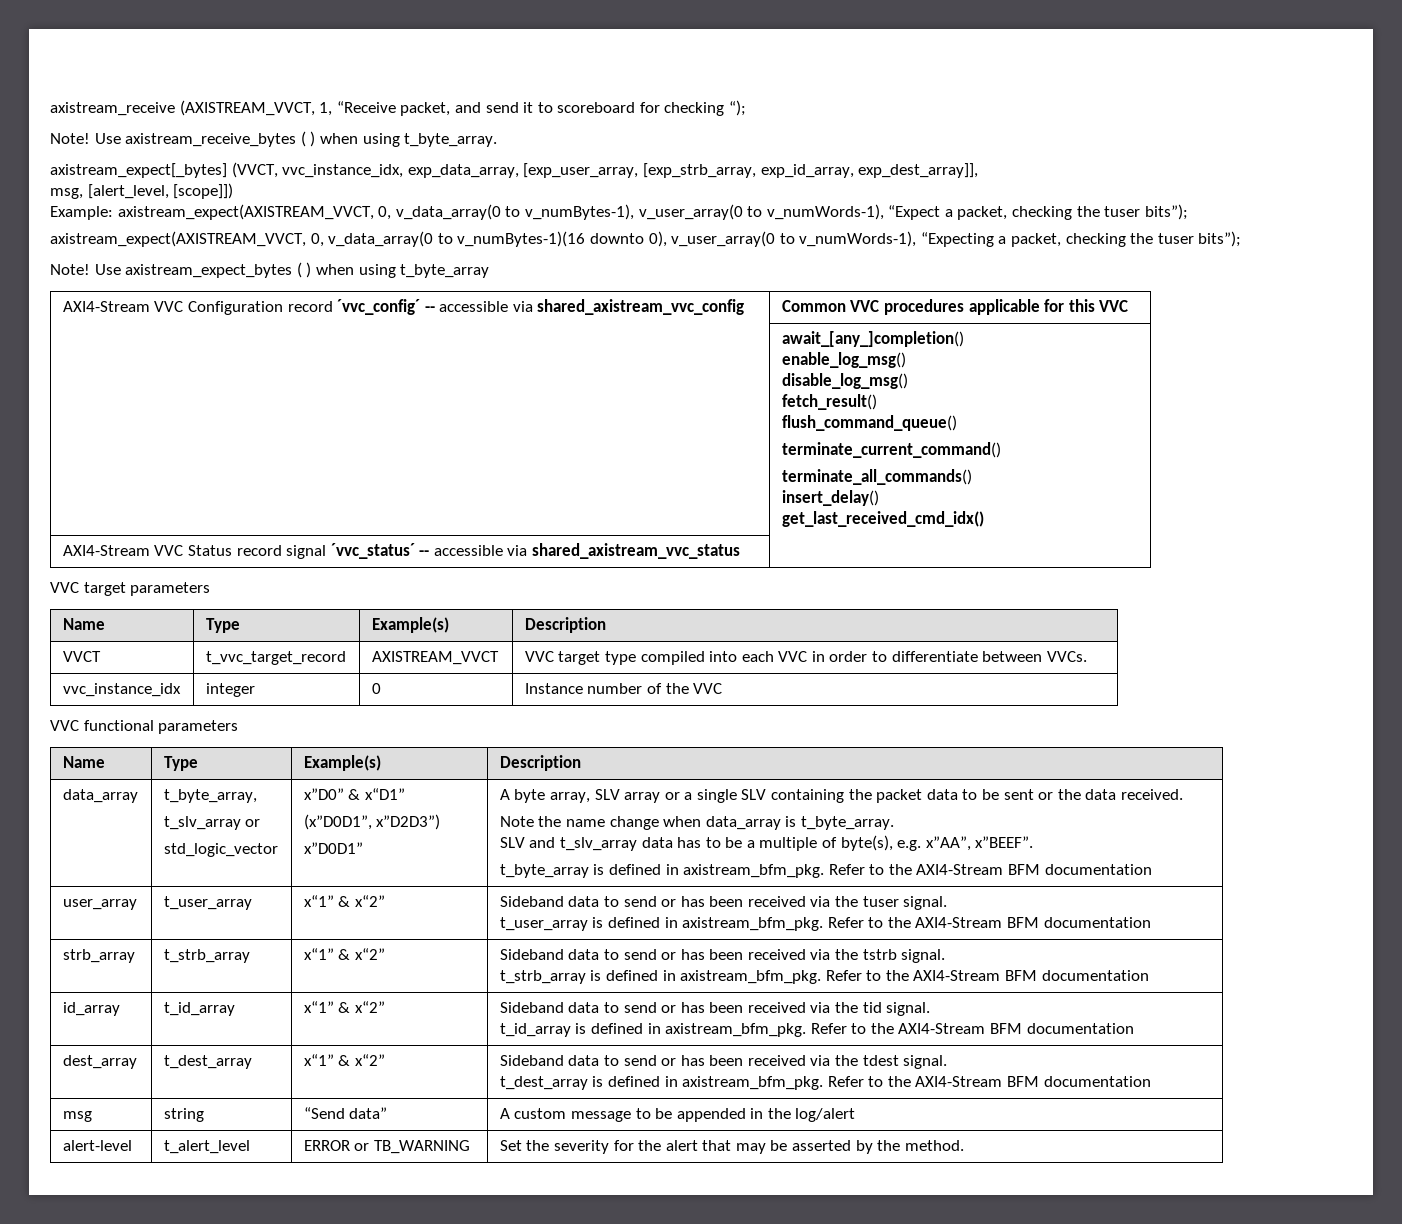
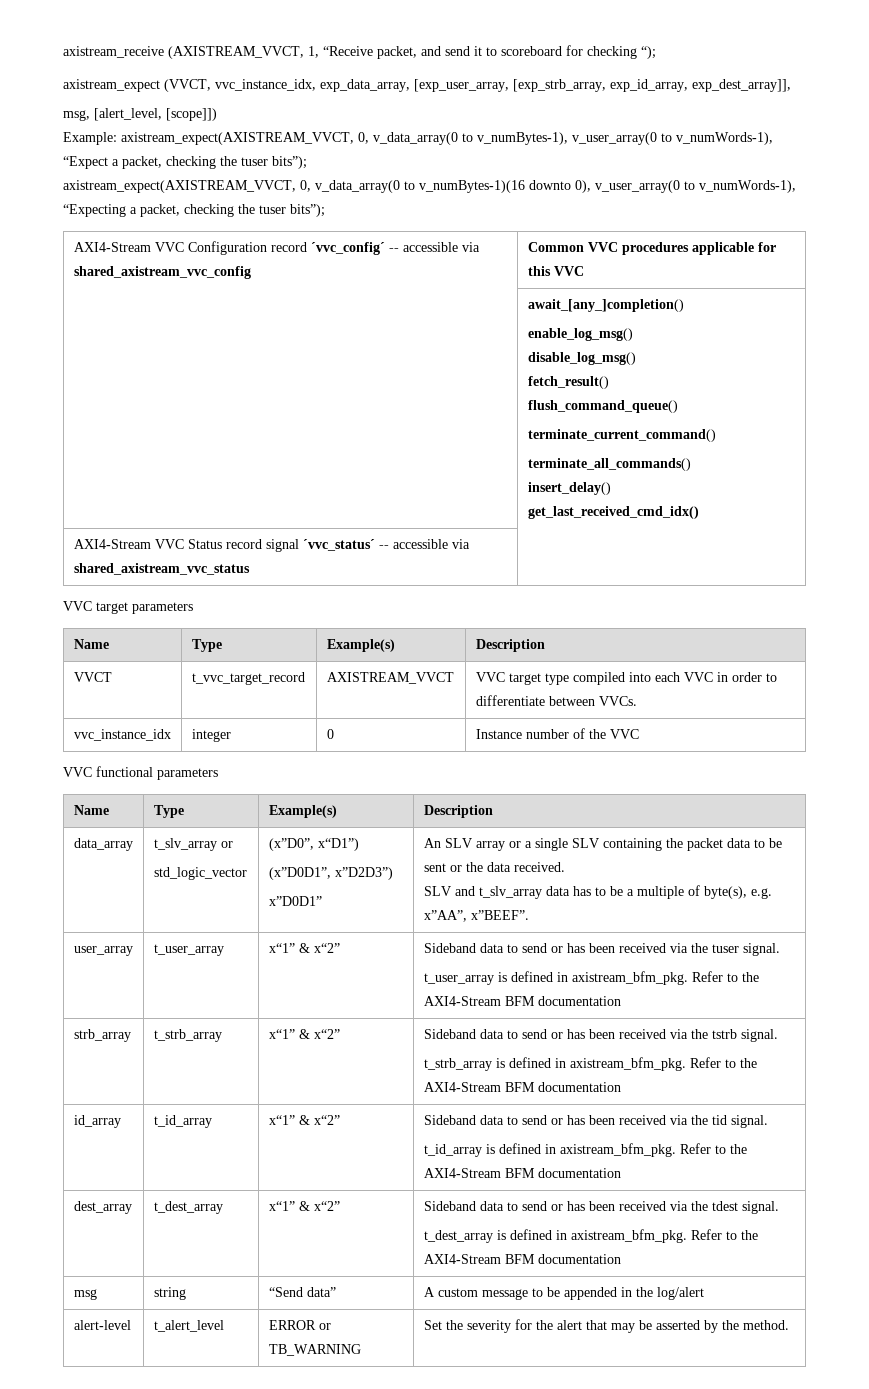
- Note! Use axistream_receive_bytes ( ) when using t_byte_array.
- axistream_expect[_bytes] (VVCT, vvc_instance_idx, exp_data_array, [exp_user_array, [exp_strb_array, exp_id_array, exp_dest_array]],
+ axistream_expect (VVCT, vvc_instance_idx, exp_data_array, [exp_user_array, [exp_strb_array, exp_id_array, exp_dest_array]],
- Note! Use axistream_expect_bytes ( ) when using t_byte_array
- t_byte_array,
- x”D0” & x“D1”
+ (x”D0”, x“D1”)
- A byte array, SLV array or a single SLV containing the packet data to be sent or the data received.
+ An SLV array or a single SLV containing the packet data to be sent or the data received.
- Note the name change when data_array is t_byte_array.
- t_byte_array is defined in axistream_bfm_pkg. Refer to the AXI4-Stream BFM documentation

